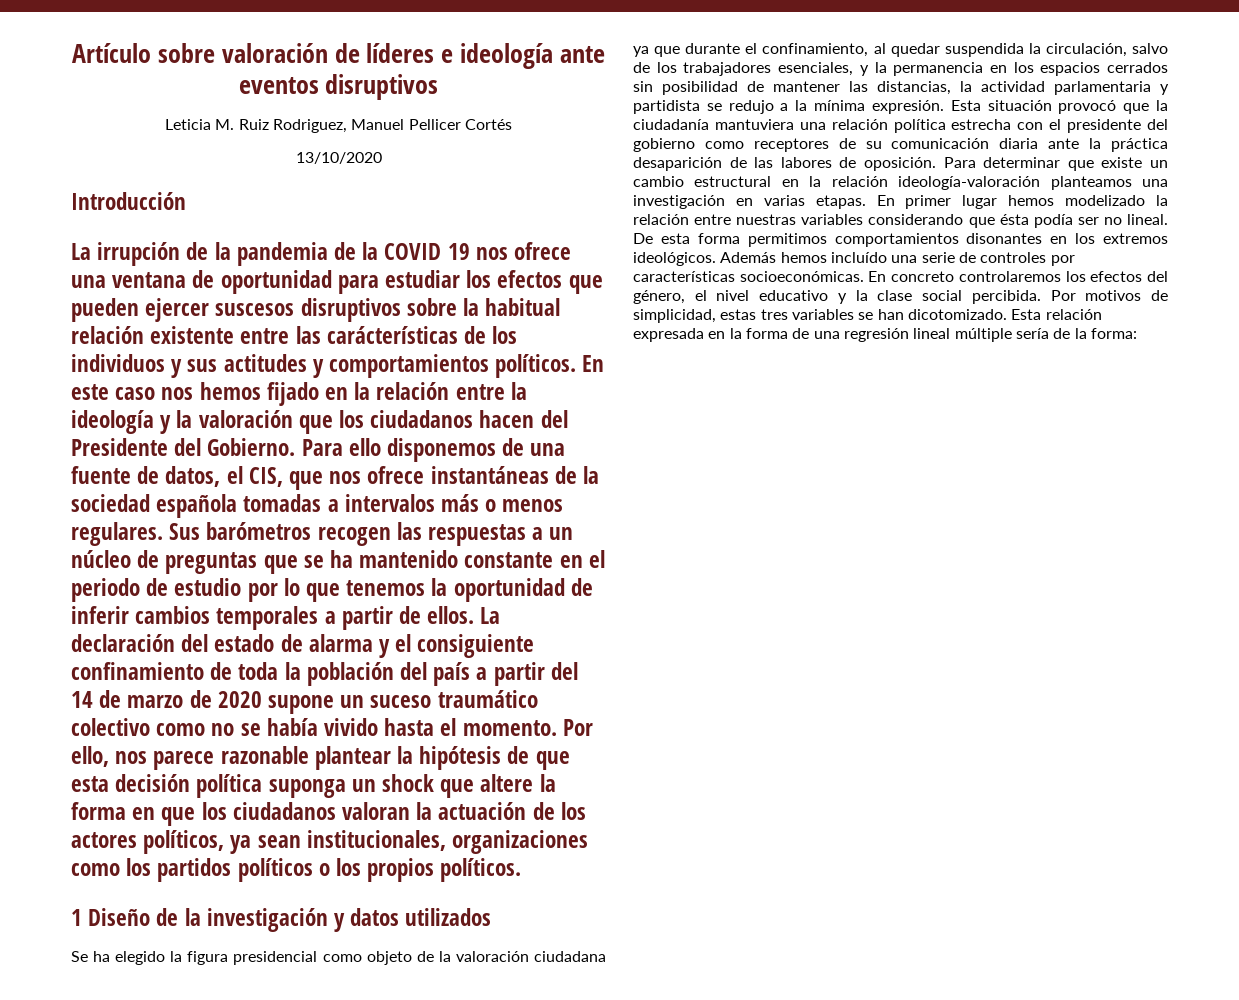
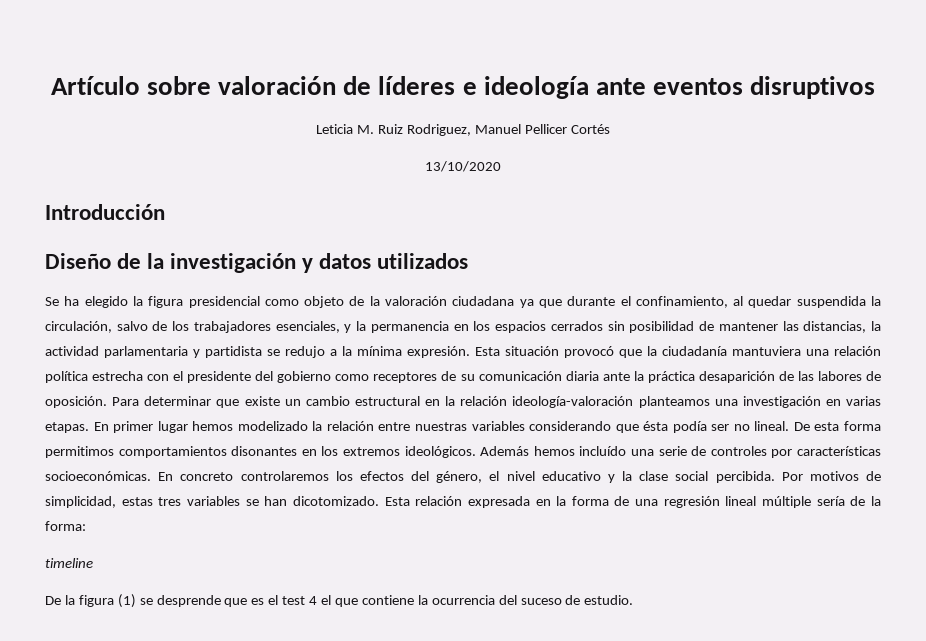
- La irrupción de la pandemia de la COVID 19 nos ofrece una ventana de oportunidad para estudiar los efectos que pueden ejercer suscesos disruptivos sobre la habitual relación existente entre las carácterísticas de los individuos y sus actitudes y comportamientos políticos. En este caso nos hemos fijado en la relación entre la ideología y la valoración que los ciudadanos hacen del Presidente del Gobierno. Para ello disponemos de una fuente de datos, el CIS, que nos ofrece instantáneas de la sociedad española tomadas a intervalos más o menos regulares. Sus barómetros recogen las respuestas a un núcleo de preguntas que se ha mantenido constante en el periodo de estudio por lo que tenemos la oportunidad de inferir cambios temporales a partir de ellos. La declaración del estado de alarma y el consiguiente confinamiento de toda la población del país a partir del 14 de marzo de 2020 supone un suceso traumático colectivo como no se había vivido hasta el momento. Por ello, nos parece razonable plantear la hipótesis de que esta decisión política suponga un shock que altere la forma en que los ciudadanos valoran la actuación de los actores políticos, ya sean institucionales, organizaciones como los partidos políticos o los propios políticos.
- 1 Diseño de la investigación y datos utilizados
+ Diseño de la investigación y datos utilizados
+ timeline
+ De la figura (1) se desprende que es el test 4 el que contiene la ocurrencia del suceso de estudio.

